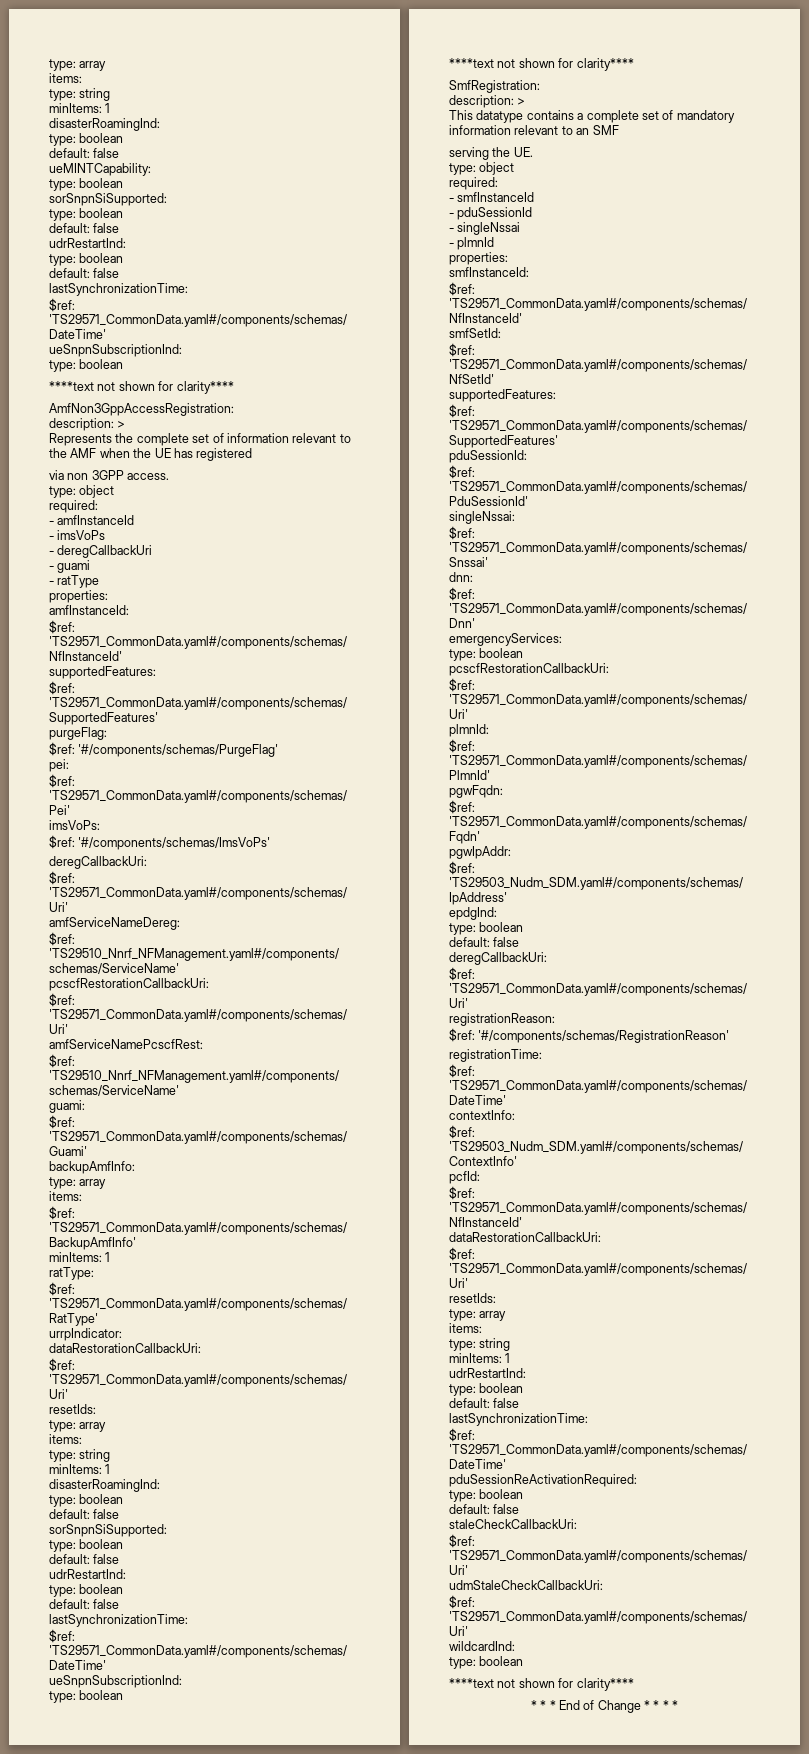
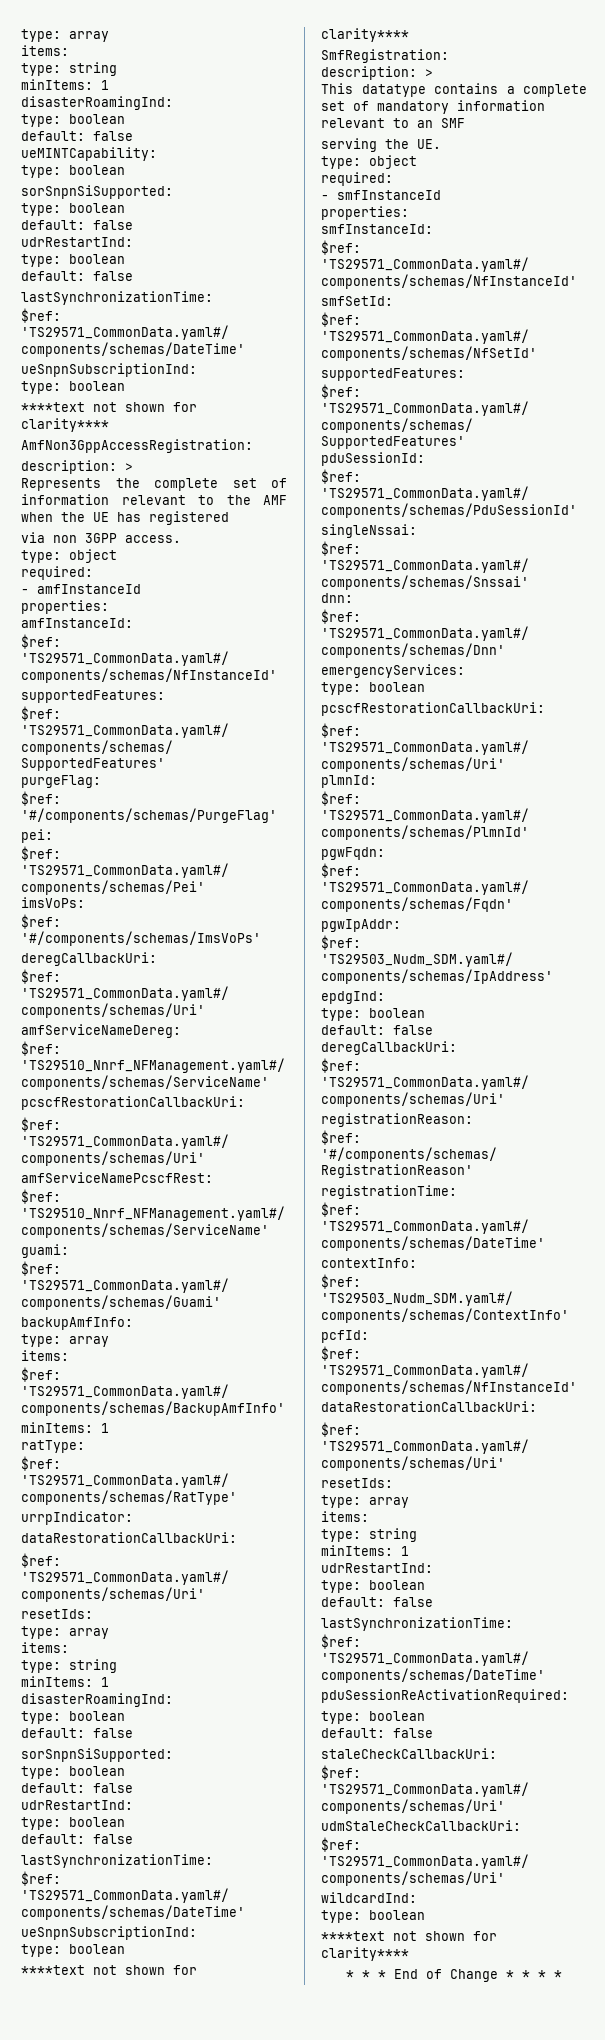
- - imsVoPs
- - deregCallbackUri
- - guami
- - ratType
- - pduSessionId
- - singleNssai
- - plmnId

